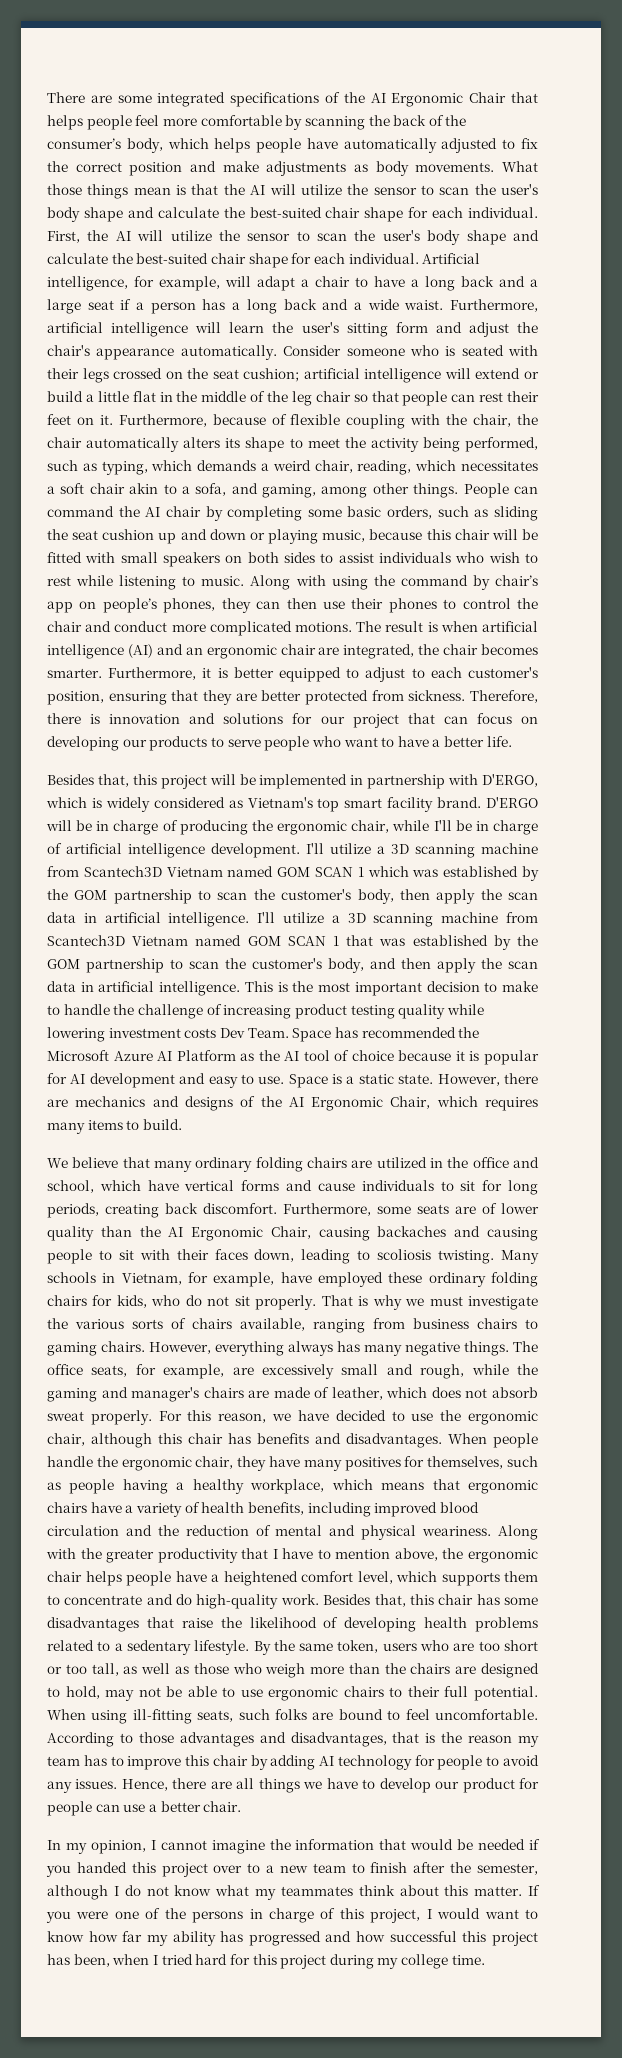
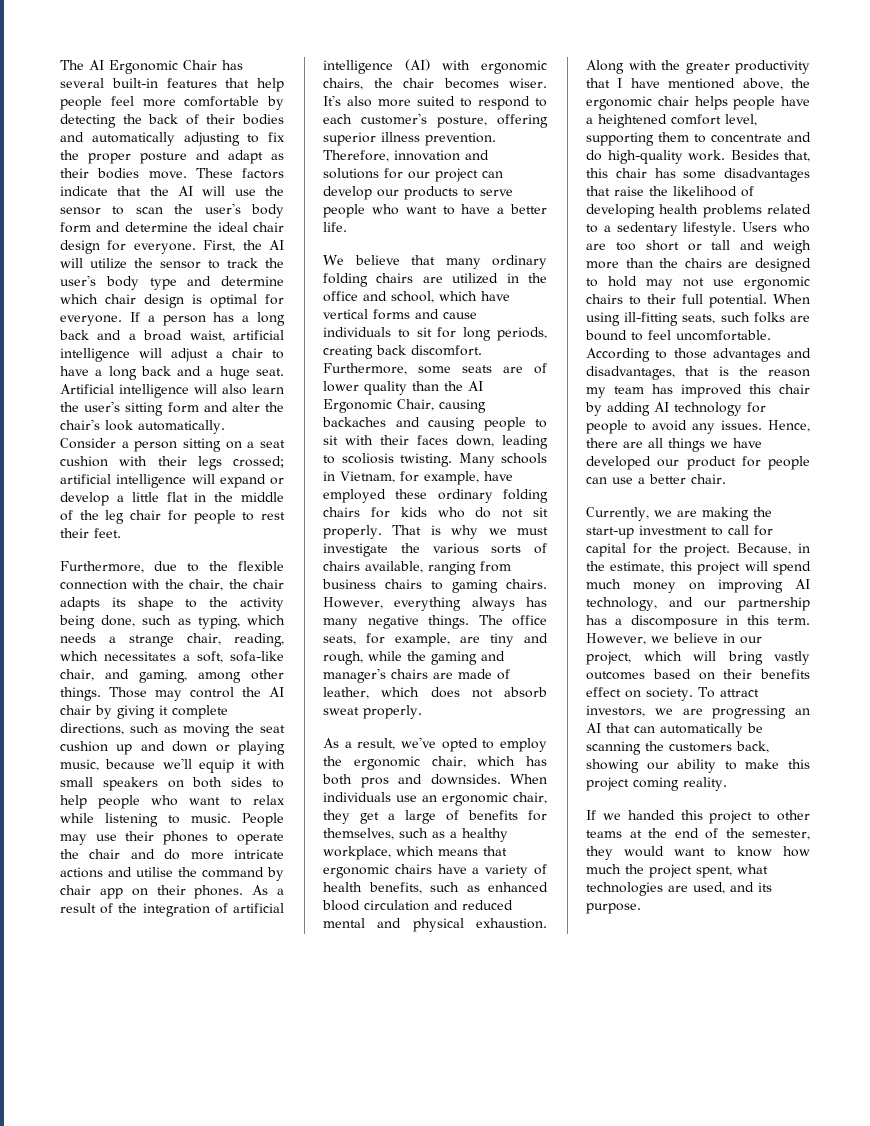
- There are some integrated specifications of the AI Ergonomic Chair that helps people feel more comfortable by scanning the back of the consumer’s body, which helps people have automatically adjusted to fix the correct position and make adjustments as body movements. What those things mean is that the AI will utilize the sensor to scan the user's body shape and calculate the best-suited chair shape for each individual.
+ The AI Ergonomic Chair has several built-in features that help people feel more comfortable by detecting the back of their bodies and automatically adjusting to fix the proper posture and adapt as their bodies move. These factors indicate that the AI will use the sensor to scan the user's body form and determine the ideal chair design for everyone.
- First, the AI will utilize the sensor to scan the user's body shape and calculate the best-suited chair shape for each individual. Artificial intelligence, for example, will adapt a chair to have a long back and a large seat if a person has a long back and a wide waist. Furthermore, artificial intelligence will learn the user's sitting form and adjust the chair's appearance automatically.
+ First, the AI will utilize the sensor to track the user's body type and determine which chair design is optimal for everyone. If a person has a long back and a broad waist, artificial intelligence will adjust a chair to have a long back and a huge seat. Artificial intelligence will also learn the user's sitting form and alter the chair's look automatically.
- Consider someone who is seated with their legs crossed on the seat cushion; artificial intelligence will extend or build a little flat in the middle of the leg chair so that people can rest their feet on it. Furthermore, because of flexible coupling with the chair, the chair automatically alters its shape to meet the activity being performed, such as typing, which demands a weird chair, reading, which necessitates a soft chair akin to a sofa, and gaming, among other things.
+ Consider a person sitting on a seat cushion with their legs crossed; artificial intelligence will expand or develop a little flat in the middle of the leg chair for people to rest their feet.
+ Furthermore, due to the flexible connection with the chair, the chair adapts its shape to the activity being done, such as typing, which needs a strange chair, reading, which necessitates a soft, sofa-like chair, and gaming, among other things.
- People can command the AI chair by completing some basic orders, such as sliding the seat cushion up and down or playing music, because this chair will be fitted with small speakers on both sides to assist individuals who wish to rest while listening to music. Along with using the command by chair’s app on people’s phones, they can then use their phones to control the chair and conduct more complicated motions. The result is when artificial intelligence (AI) and an ergonomic chair are integrated, the chair becomes smarter. Furthermore, it is better equipped to adjust to each customer's position, ensuring that they are better protected from sickness. Therefore, there is innovation and solutions for our project that can focus on developing our products to serve people who want to have a better life.
+ Those may control the AI chair by giving it complete directions, such as moving the seat cushion up and down or playing music, because we'll equip it with small speakers on both sides to help people who want to relax while listening to music. People may use their phones to operate the chair and do more intricate actions and utilise the command by chair app on their phones. As a result of the integration of artificial intelligence (AI) with ergonomic chairs, the chair becomes wiser. It's also more suited to respond to each customer's posture, offering superior illness prevention. Therefore, innovation and solutions for our project can develop our products to serve people who want to have a better life.
- Besides that, this project will be implemented in partnership with D'ERGO, which is widely considered as Vietnam's top smart facility brand. D'ERGO will be in charge of producing the ergonomic chair, while I'll be in charge of artificial intelligence development. I'll utilize a 3D scanning machine from Scantech3D Vietnam named GOM SCAN 1 which was established by the GOM partnership to scan the customer's body, then apply the scan data in artificial intelligence. I'll utilize a 3D scanning machine from Scantech3D Vietnam named GOM SCAN 1 that was established by the GOM partnership to scan the customer's body, and then apply the scan data in artificial intelligence. This is the most important decision to make to handle the challenge of increasing product testing quality while lowering investment costs Dev Team. Space has recommended the Microsoft Azure AI Platform as the AI tool of choice because it is popular for AI development and easy to use. Space is a static state. However, there are mechanics and designs of the AI Ergonomic Chair, which requires many items to build.
- Many schools in Vietnam, for example, have employed these ordinary folding chairs for kids, who do not sit properly.
+ Many schools in Vietnam, for example, have employed these ordinary folding chairs for kids who do not sit properly.
- The office seats, for example, are excessively small and rough, while the gaming and manager's chairs are made of leather, which does not absorb sweat properly. For this reason, we have decided to use the ergonomic chair, although this chair has benefits and disadvantages. When people handle the ergonomic chair, they have many positives for themselves, such as people having a healthy workplace, which means that ergonomic chairs have a variety of health benefits, including improved blood circulation and the reduction of mental and physical weariness.
+ The office seats, for example, are tiny and rough, while the gaming and manager's chairs are made of leather, which does not absorb sweat properly.
+ As a result, we've opted to employ the ergonomic chair, which has both pros and downsides. When individuals use an ergonomic chair, they get a large of benefits for themselves, such as a healthy workplace, which means that ergonomic chairs have a variety of health benefits, such as enhanced blood circulation and reduced mental and physical exhaustion.
- Along with the greater productivity that I have to mention above, the ergonomic chair helps people have a heightened comfort level, which supports them to concentrate and do high-quality work.
+ Along with the greater productivity that I have mentioned above, the ergonomic chair helps people have a heightened comfort level, supporting them to concentrate and do high-quality work.
- By the same token, users who are too short or too tall, as well as those who weigh more than the chairs are designed to hold, may not be able to use ergonomic chairs to their full potential.
+ Users who are too short or tall and weigh more than the chairs are designed to hold may not use ergonomic chairs to their full potential.
- According to those advantages and disadvantages, that is the reason my team has to improve this chair by adding AI technology for people to avoid any issues.
+ According to those advantages and disadvantages, that is the reason my team has improved this chair by adding AI technology for people to avoid any issues.
- Hence, there are all things we have to develop our product for people can use a better chair.
+ Hence, there are all things we have developed our product for people can use a better chair.
- In my opinion, I cannot imagine the information that would be needed if you handed this project over to a new team to finish after the semester, although I do not know what my teammates think about this matter. If you were one of the persons in charge of this project, I would want to know how far my ability has progressed and how successful this project has been, when I tried hard for this project during my college time.
+ Currently, we are making the start-up investment to call for capital for the project. Because, in the estimate, this project will spend much money on improving AI technology, and our partnership has a discomposure in this term. However, we believe in our project, which will bring vastly outcomes based on their benefits effect on society. To attract investors, we are progressing an AI that can automatically be scanning the customers back, showing our ability to make this project coming reality.
+ If we handed this project to other teams at the end of the semester, they would want to know how much the project spent, what technologies are used, and its purpose.

